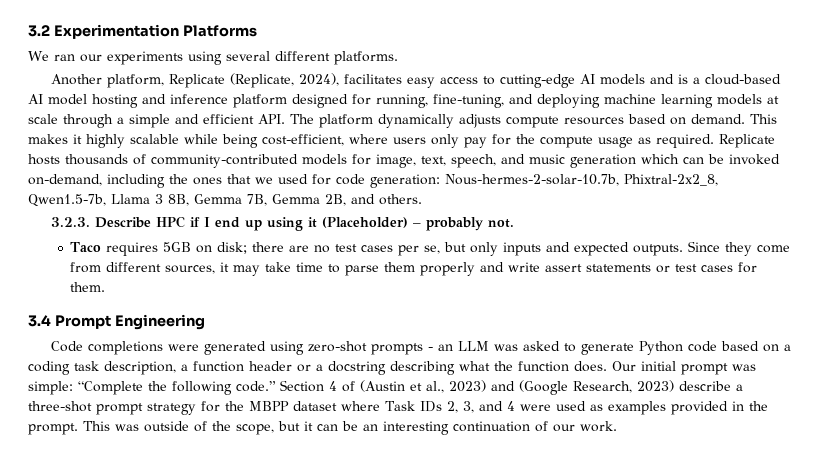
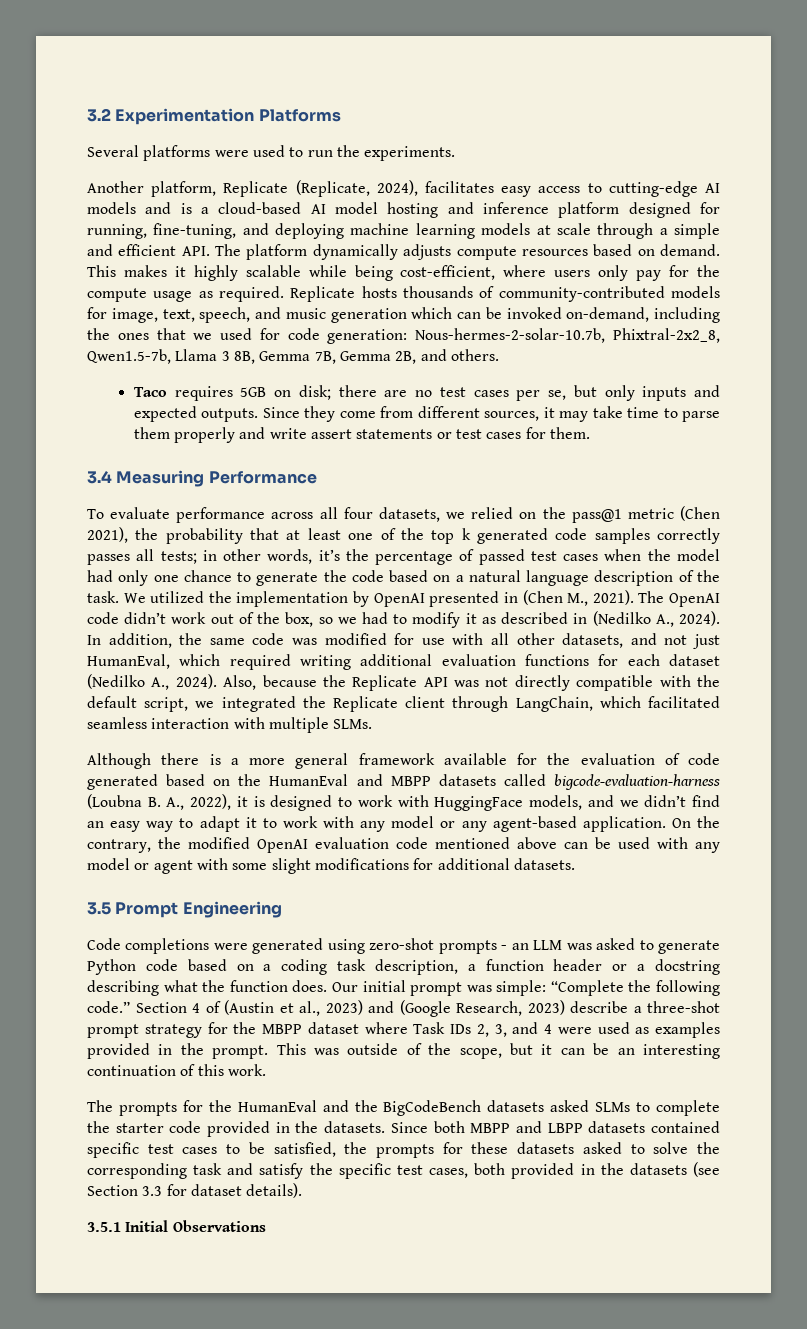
- We ran our experiments using several different platforms.
+ Several platforms were used to run the experiments.
- 3.2.3. Describe HPC if I end up using it (Placeholder) – probably not.
- 3.4 Prompt Engineering
+ 3.4 Measuring Performance
+ To evaluate performance across all four datasets, we relied on the pass@1 metric (Chen 2021), the probability that at least one of the top k generated code samples correctly passes all tests; in other words, it’s the percentage of passed test cases when the model had only one chance to generate the code based on a natural language description of the task. We utilized the implementation by OpenAI presented in (Chen M., 2021). The OpenAI code didn’t work out of the box, so we had to modify it as described in (Nedilko A., 2024). In addition, the same code was modified for use with all other datasets, and not just HumanEval, which required writing additional evaluation functions for each dataset (Nedilko A., 2024). Also, because the Replicate API was not directly compatible with the default script, we integrated the Replicate client through LangChain, which facilitated seamless interaction with multiple SLMs.
+ Although there is a more general framework available for the evaluation of code generated based on the HumanEval and MBPP datasets called bigcode-evaluation-harness (Loubna B. A., 2022), it is designed to work with HuggingFace models, and we didn’t find an easy way to adapt it to work with any model or any agent-based application. On the contrary, the modified OpenAI evaluation code mentioned above can be used with any model or agent with some slight modifications for additional datasets.
+ 3.5 Prompt Engineering
- This was outside of the scope, but it can be an interesting continuation of our work.
+ This was outside of the scope, but it can be an interesting continuation of this work.
+ The prompts for the HumanEval and the BigCodeBench datasets asked SLMs to complete the starter code provided in the datasets. Since both MBPP and LBPP datasets contained specific test cases to be satisfied, the prompts for these datasets asked to solve the corresponding task and satisfy the specific test cases, both provided in the datasets (see Section 3.3 for dataset details).
+ 3.5.1 Initial Observations

